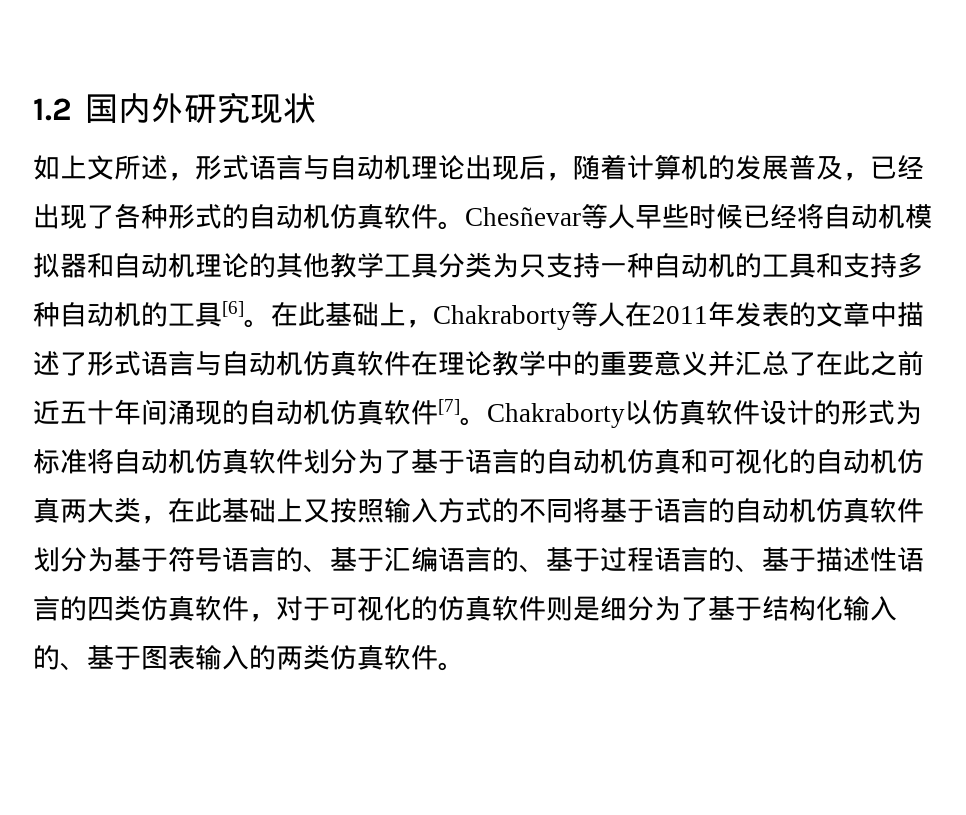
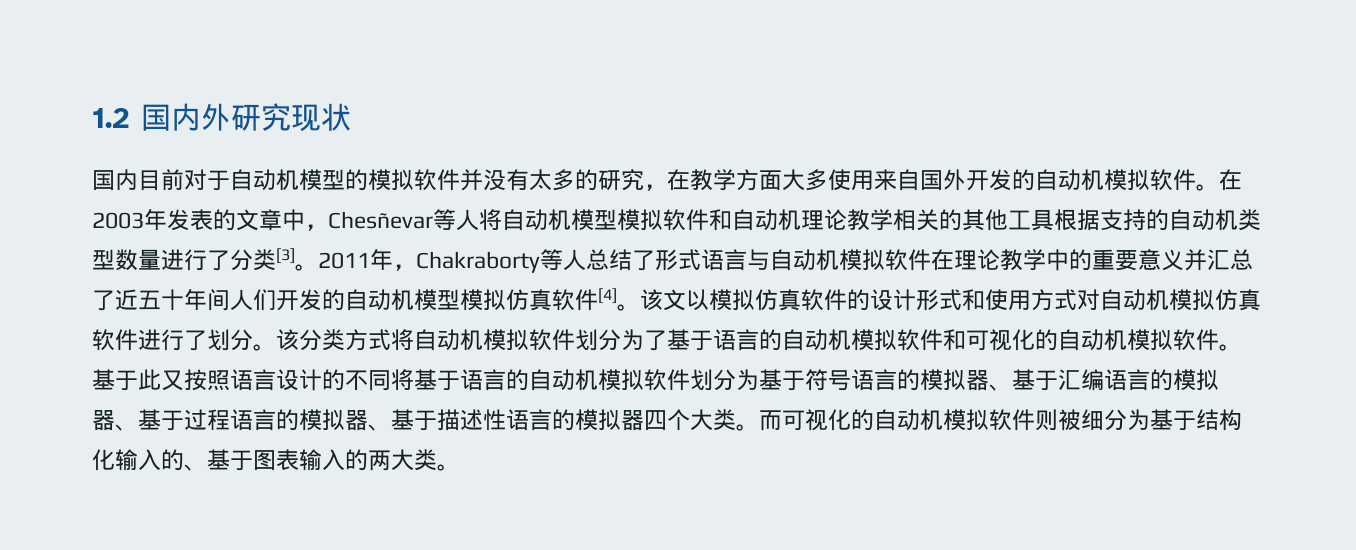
- 如上文所述，形式语言与自动机理论出现后，随着计算机的发展普及，已经出现了各种形式的自动机仿真软件。Chesñevar等人早些时候已经将自动机模拟器和自动机理论的其他教学工具分类为只支持一种自动机的工具和支持多种自动机的工具[6]。在此基础上，Chakraborty等人在2011年发表的文章中描述了形式语言与自动机仿真软件在理论教学中的重要意义并汇总了在此之前近五十年间涌现的自动机仿真软件[7]。Chakraborty以仿真软件设计的形式为标准将自动机仿真软件划分为了基于语言的自动机仿真和可视化的自动机仿真两大类，在此基础上又按照输入方式的不同将基于语言的自动机仿真软件划分为基于符号语言的、基于汇编语言的、基于过程语言的、基于描述性语言的四类仿真软件，对于可视化的仿真软件则是细分为了基于结构化输入的、基于图表输入的两类仿真软件。
+ 国内目前对于自动机模型的模拟软件并没有太多的研究，在教学方面大多使用来自国外开发的自动机模拟软件。在2003年发表的文章中，Chesñevar等人将自动机模型模拟软件和自动机理论教学相关的其他工具根据支持的自动机类型数量进行了分类[3]。2011年，Chakraborty等人总结了形式语言与自动机模拟软件在理论教学中的重要意义并汇总了近五十年间人们开发的自动机模型模拟仿真软件[4]。该文以模拟仿真软件的设计形式和使用方式对自动机模拟仿真软件进行了划分。该分类方式将自动机模拟软件划分为了基于语言的自动机模拟软件和可视化的自动机模拟软件。基于此又按照语言设计的不同将基于语言的自动机模拟软件划分为基于符号语言的模拟器、基于汇编语言的模拟器、基于过程语言的模拟器、基于描述性语言的模拟器四个大类。而可视化的自动机模拟软件则被细分为基于结构化输入的、基于图表输入的两大类。

